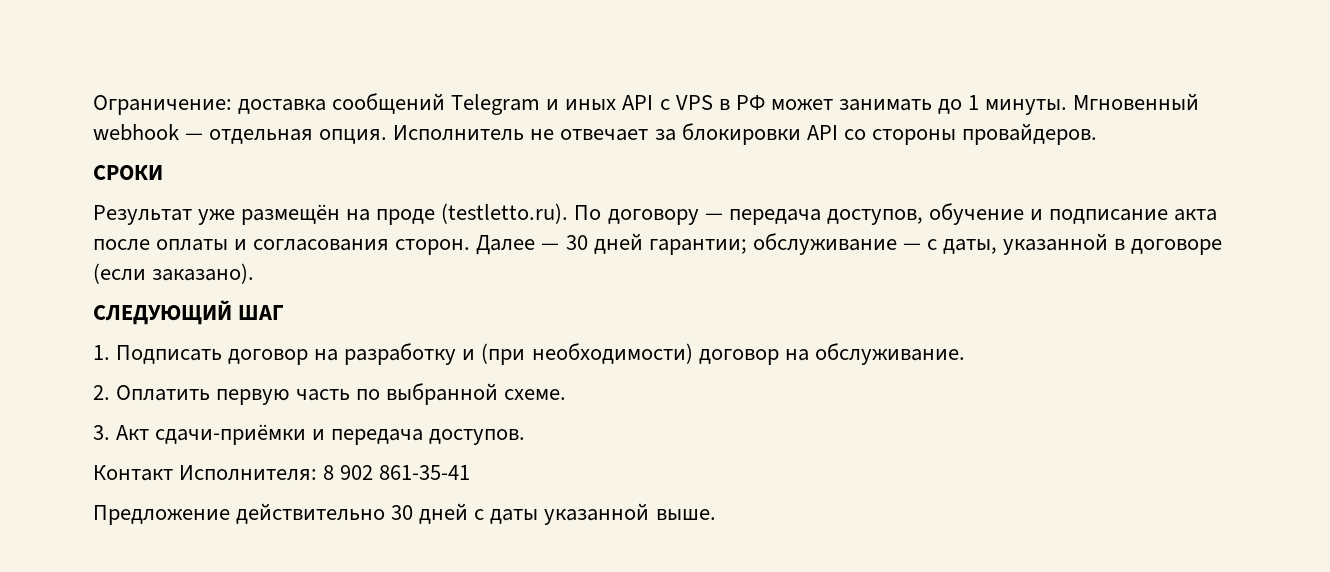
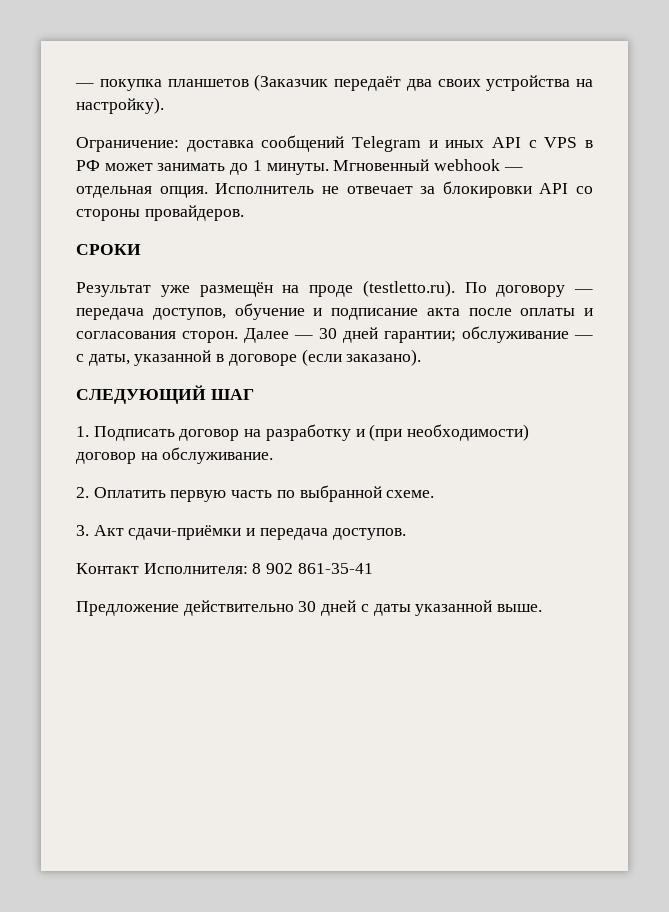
+ — покупка планшетов (Заказчик передаёт два своих устройства на настройку).

